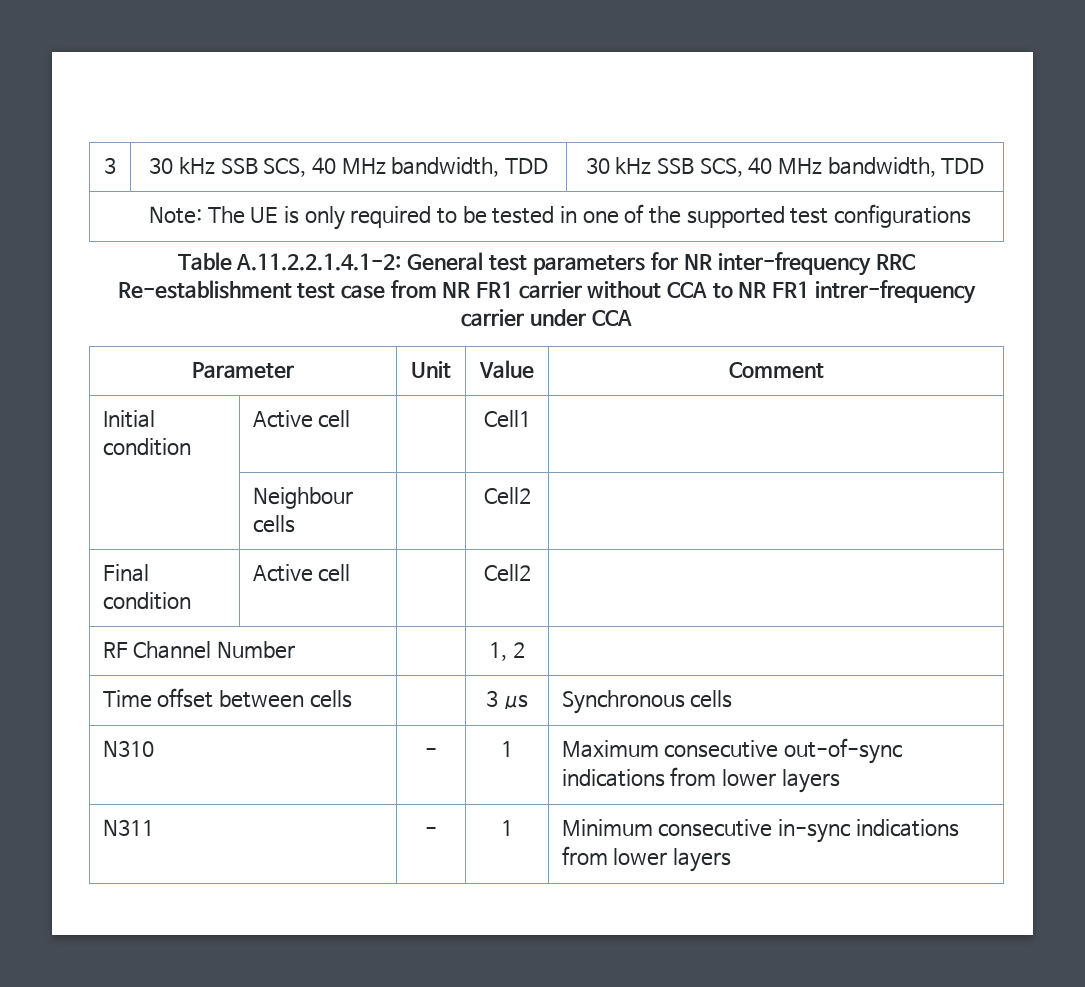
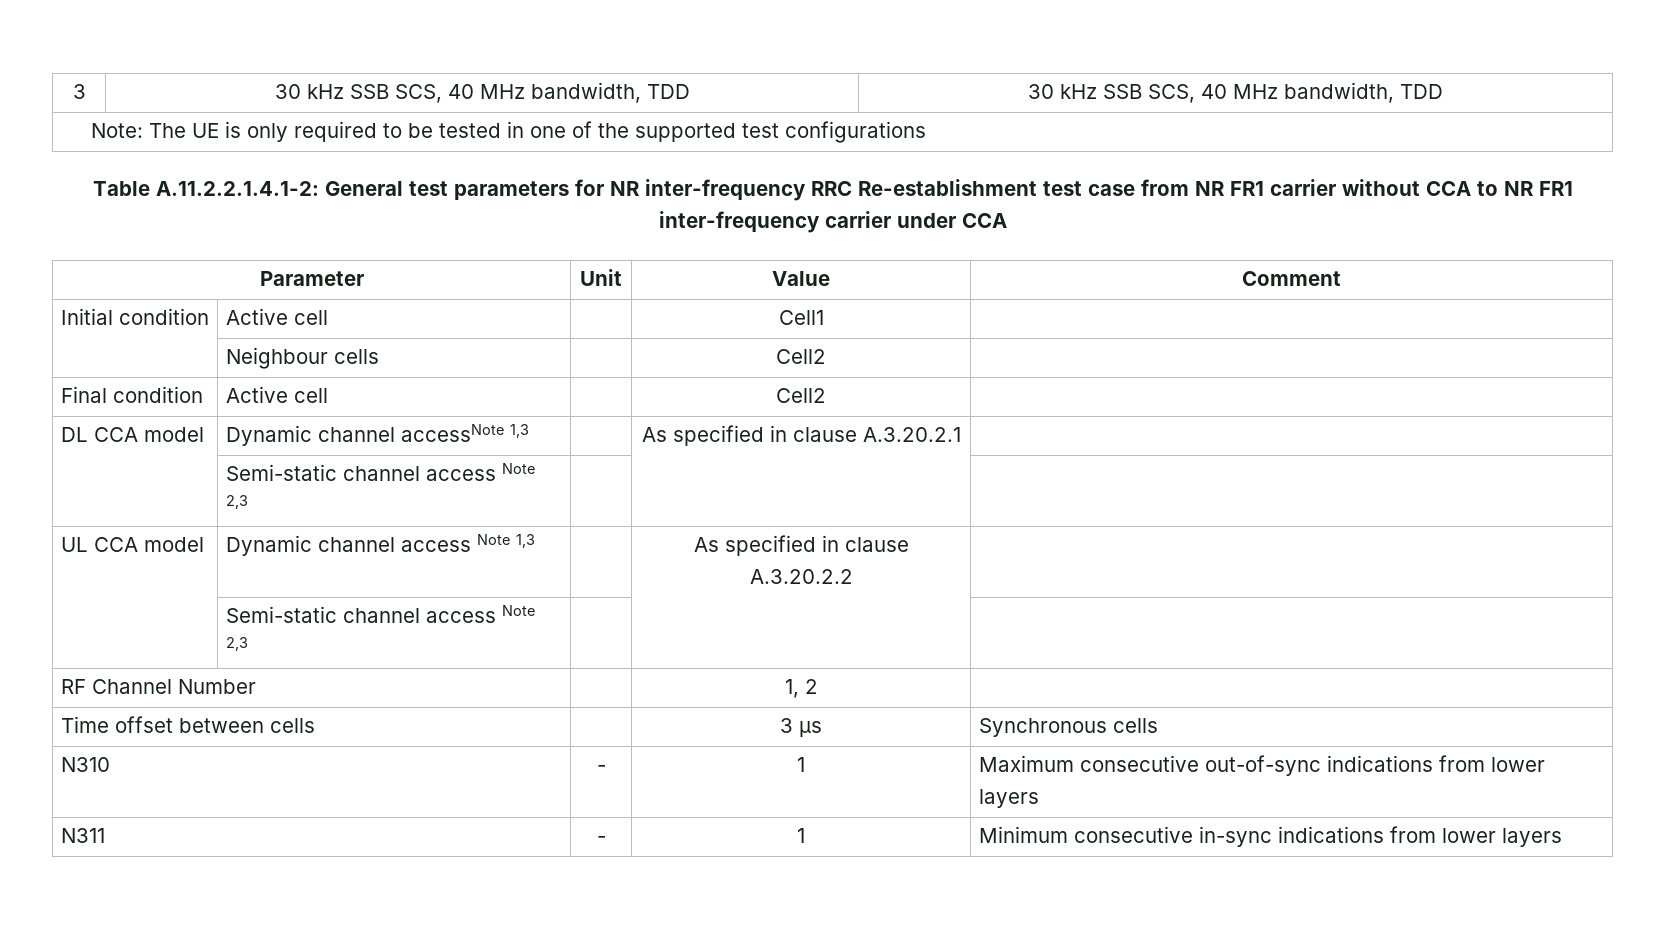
- Table A.11.2.2.1.4.1-2: General test parameters for NR inter-frequency RRC Re-establishment test case from NR FR1 carrier without CCA to NR FR1 intrer-frequency carrier under CCA
+ Table A.11.2.2.1.4.1-2: General test parameters for NR inter-frequency RRC Re-establishment test case from NR FR1 carrier without CCA to NR FR1 inter-frequency carrier under CCA
+ DL CCA model | Dynamic channel accessNote 1,3 | | As specified in clause A.3.20.2.1 |
+ | Semi-static channel access Note 2,3 | | |
+ UL CCA model | Dynamic channel access Note 1,3 | | As specified in clause A.3.20.2.2 |
+ | Semi-static channel access Note 2,3 | | |

